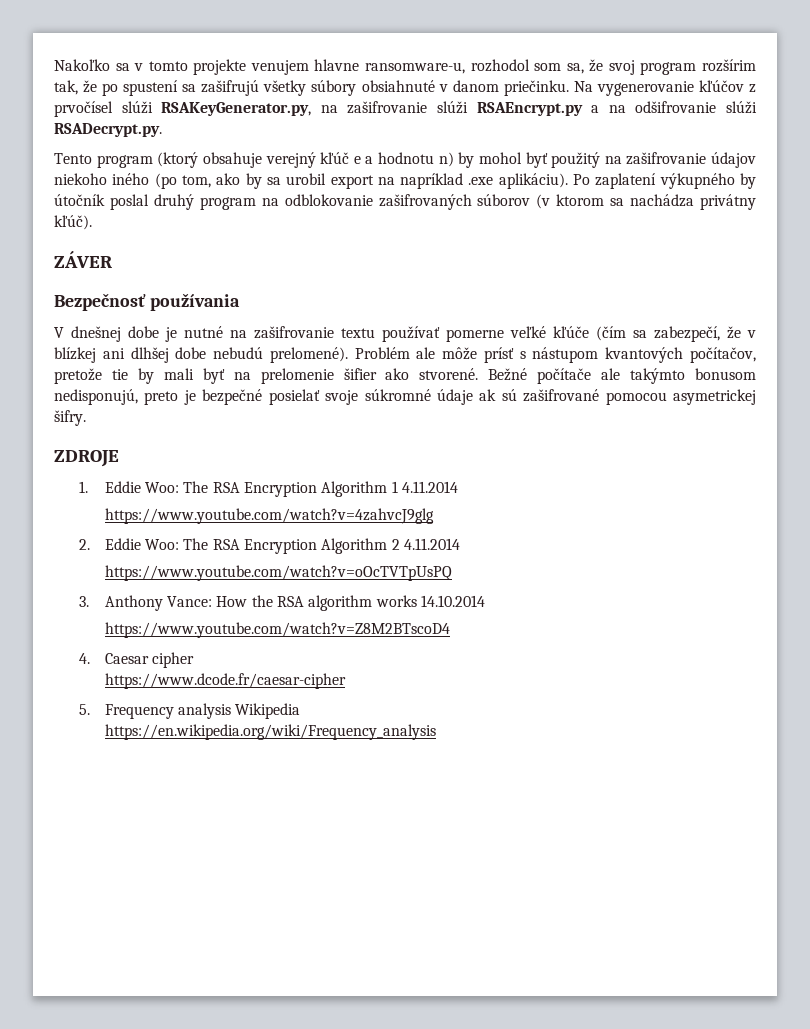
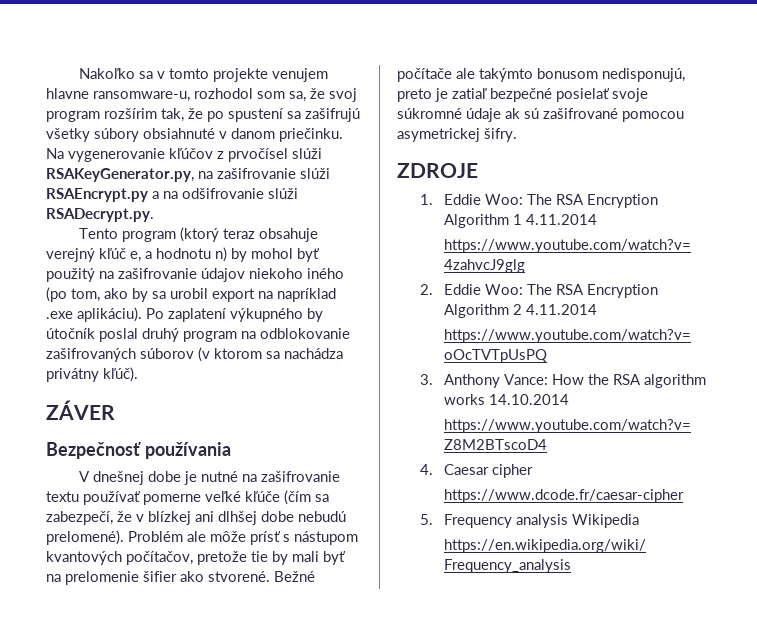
- Tento program (ktorý obsahuje verejný kľúč e a hodnotu n) by mohol byť použitý na zašifrovanie údajov niekoho iného (po tom, ako by sa urobil export na napríklad .exe aplikáciu).
+ Tento program (ktorý teraz obsahuje verejný kľúč e, a hodnotu n) by mohol byť použitý na zašifrovanie údajov niekoho iného (po tom, ako by sa urobil export na napríklad .exe aplikáciu).
- Bežné počítače ale takýmto bonusom nedisponujú, preto je bezpečné posielať svoje súkromné údaje ak sú zašifrované pomocou asymetrickej šifry.
+ Bežné počítače ale takýmto bonusom nedisponujú, preto je zatiaľ bezpečné posielať svoje súkromné údaje ak sú zašifrované pomocou asymetrickej šifry.

